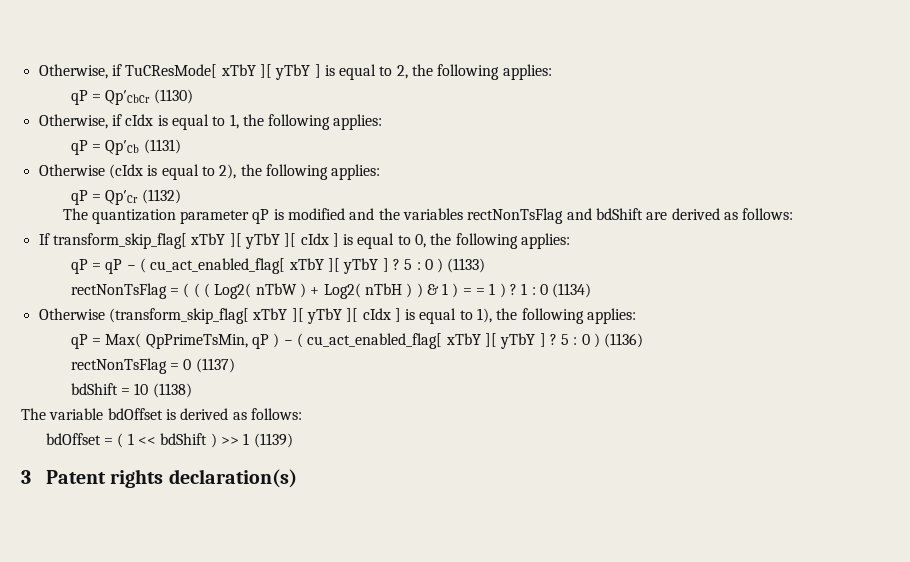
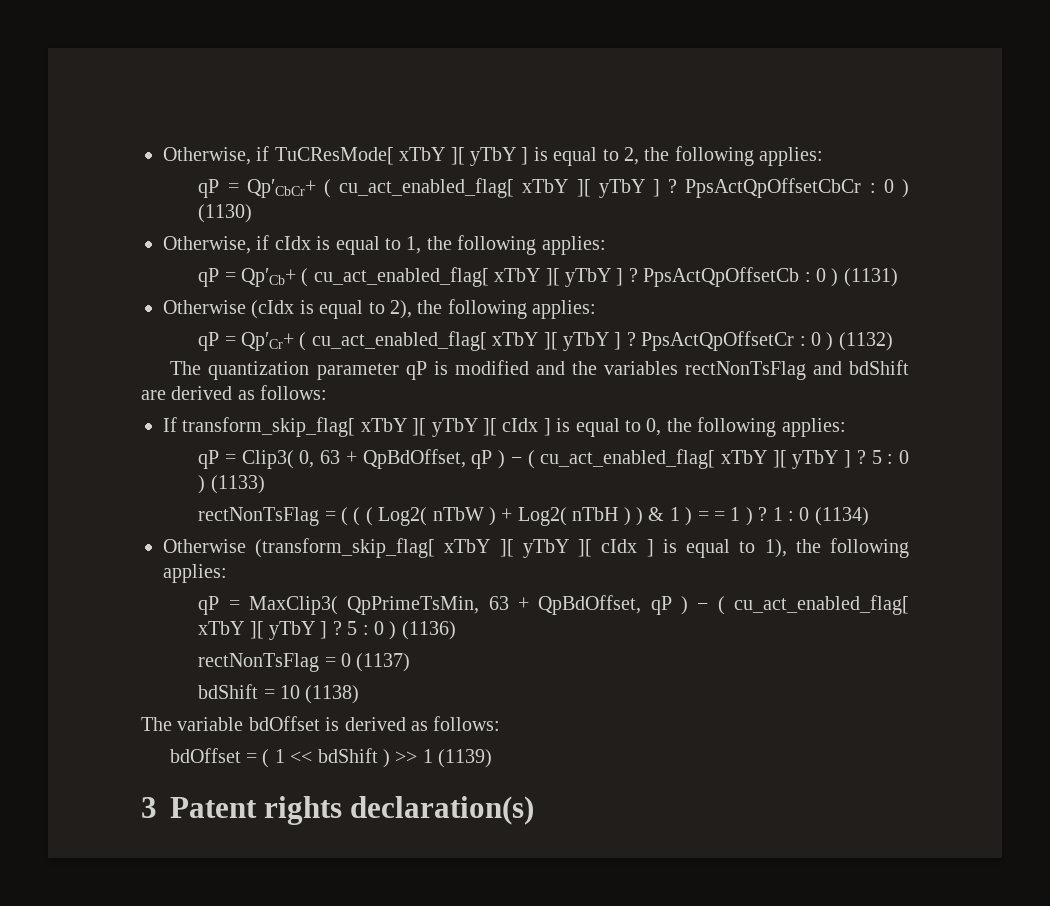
- qP = Qp′CbCr (1130)
+ qP = Qp′CbCr+ ( cu_act_enabled_flag[ xTbY ][ yTbY ] ? PpsActQpOffsetCbCr : 0 ) (1130)
- qP = Qp′Cb (1131)
+ qP = Qp′Cb+ ( cu_act_enabled_flag[ xTbY ][ yTbY ] ? PpsActQpOffsetCb : 0 ) (1131)
- qP = Qp′Cr (1132)
+ qP = Qp′Cr+ ( cu_act_enabled_flag[ xTbY ][ yTbY ] ? PpsActQpOffsetCr : 0 ) (1132)
- qP = qP − ( cu_act_enabled_flag[ xTbY ][ yTbY ] ?
+ qP = Clip3( 0, 63 + QpBdOffset, qP ) − ( cu_act_enabled_flag[ xTbY ][ yTbY ] ?
- qP = Max( QpPrimeTsMin, qP ) − ( cu_act_enabled_flag[ xTbY ][ yTbY ] ?
+ qP = MaxClip3( QpPrimeTsMin, 63 + QpBdOffset, qP ) − ( cu_act_enabled_flag[ xTbY ][ yTbY ] ?

